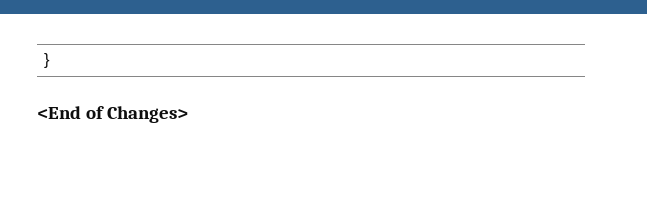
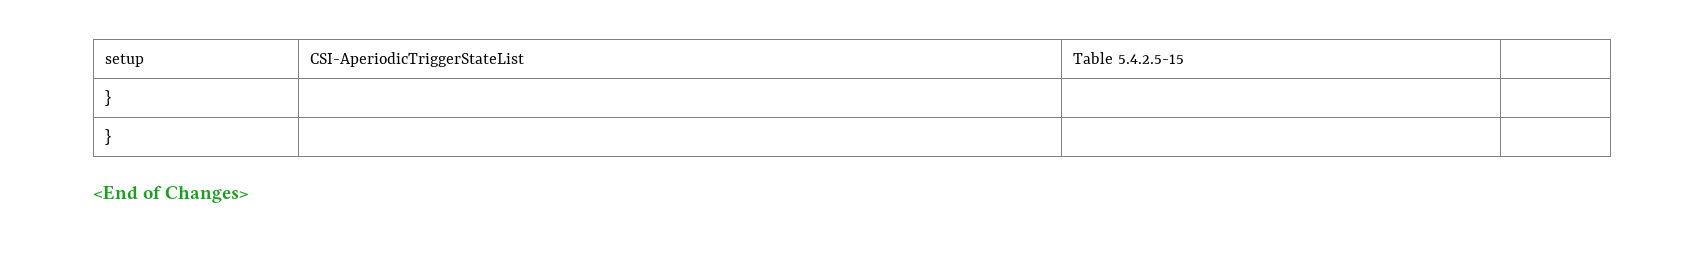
+ setup | CSI-AperiodicTriggerStateList | Table 5.4.2.5-15 |
+ } | | |

